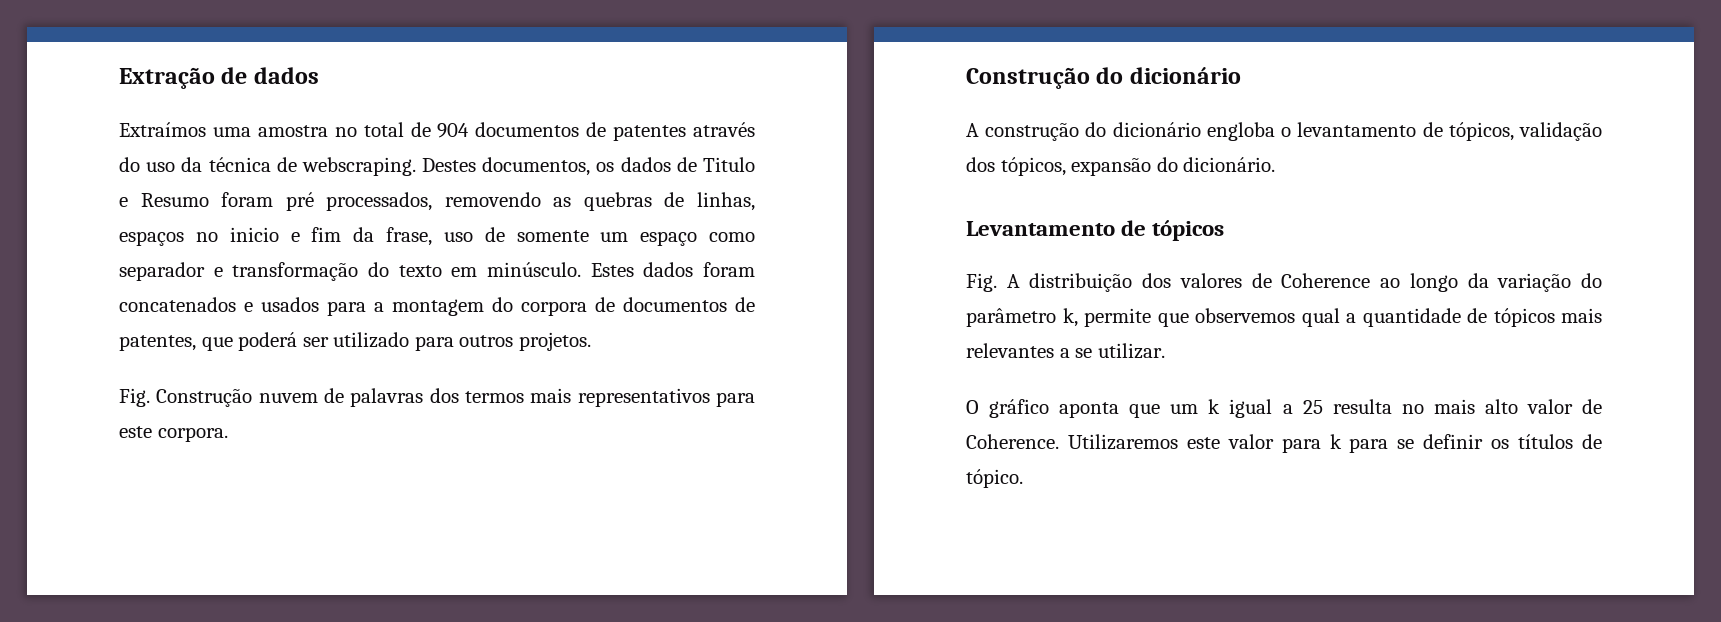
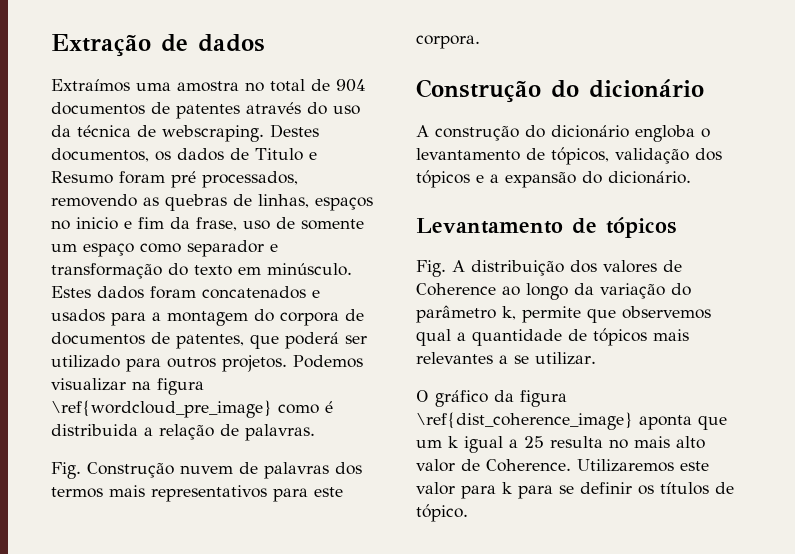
+ Podemos visualizar na figura \ref{wordcloud_pre_image} como é distribuida a relação de palavras.
- A construção do dicionário engloba o levantamento de tópicos, validação dos tópicos, expansão do dicionário.
+ A construção do dicionário engloba o levantamento de tópicos, validação dos tópicos e a expansão do dicionário.
- O gráfico aponta que um k igual a 25 resulta no mais alto valor de Coherence.
+ O gráfico da figura \ref{dist_coherence_image} aponta que um k igual a 25 resulta no mais alto valor de Coherence.

